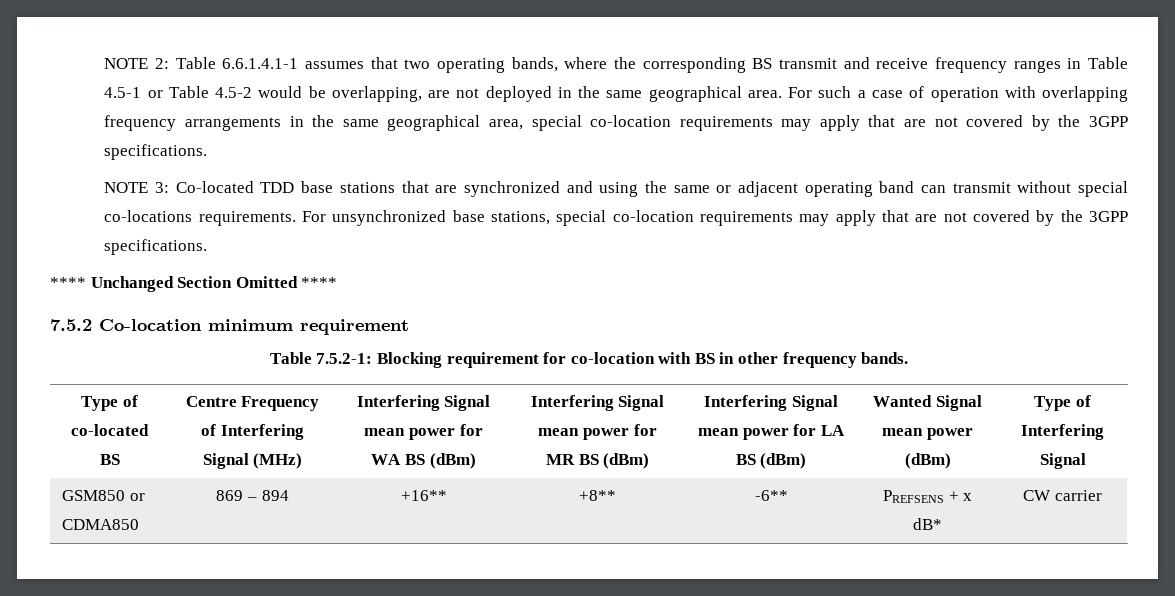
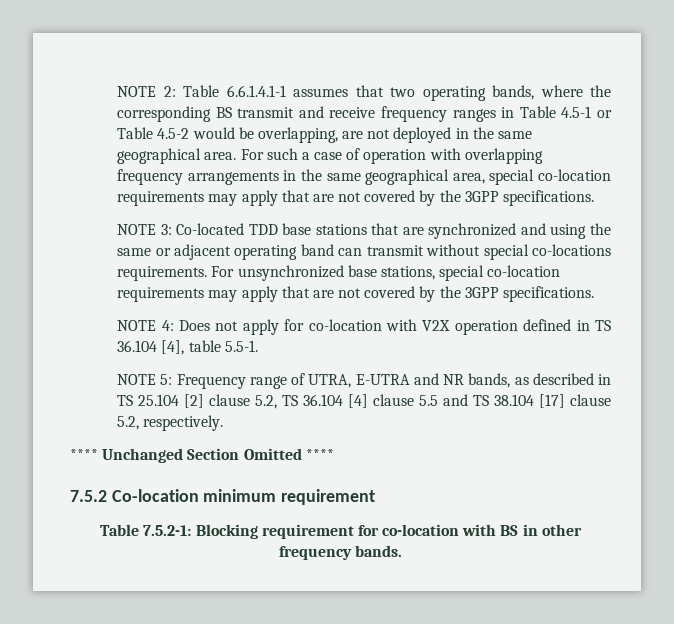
+ NOTE 4: Does not apply for co-location with V2X operation defined in TS 36.104 [4], table 5.5-1.
+ NOTE 5: Frequency range of UTRA, E-UTRA and NR bands, as described in TS 25.104 [2] clause 5.2, TS 36.104 [4] clause 5.5 and TS 38.104 [17] clause 5.2, respectively.
- Type of co-located BS | Centre Frequency of Interfering Signal (MHz) | Interfering Signal mean power for WA BS (dBm) | Interfering Signal mean power for MR BS (dBm) | Interfering Signal mean power for LA BS (dBm) | Wanted Signal mean power (dBm) | Type of Interfering Signal
- GSM850 or CDMA850 | 869 – 894 | +16** | +8** | -6** | PREFSENS + x dB* | CW carrier

